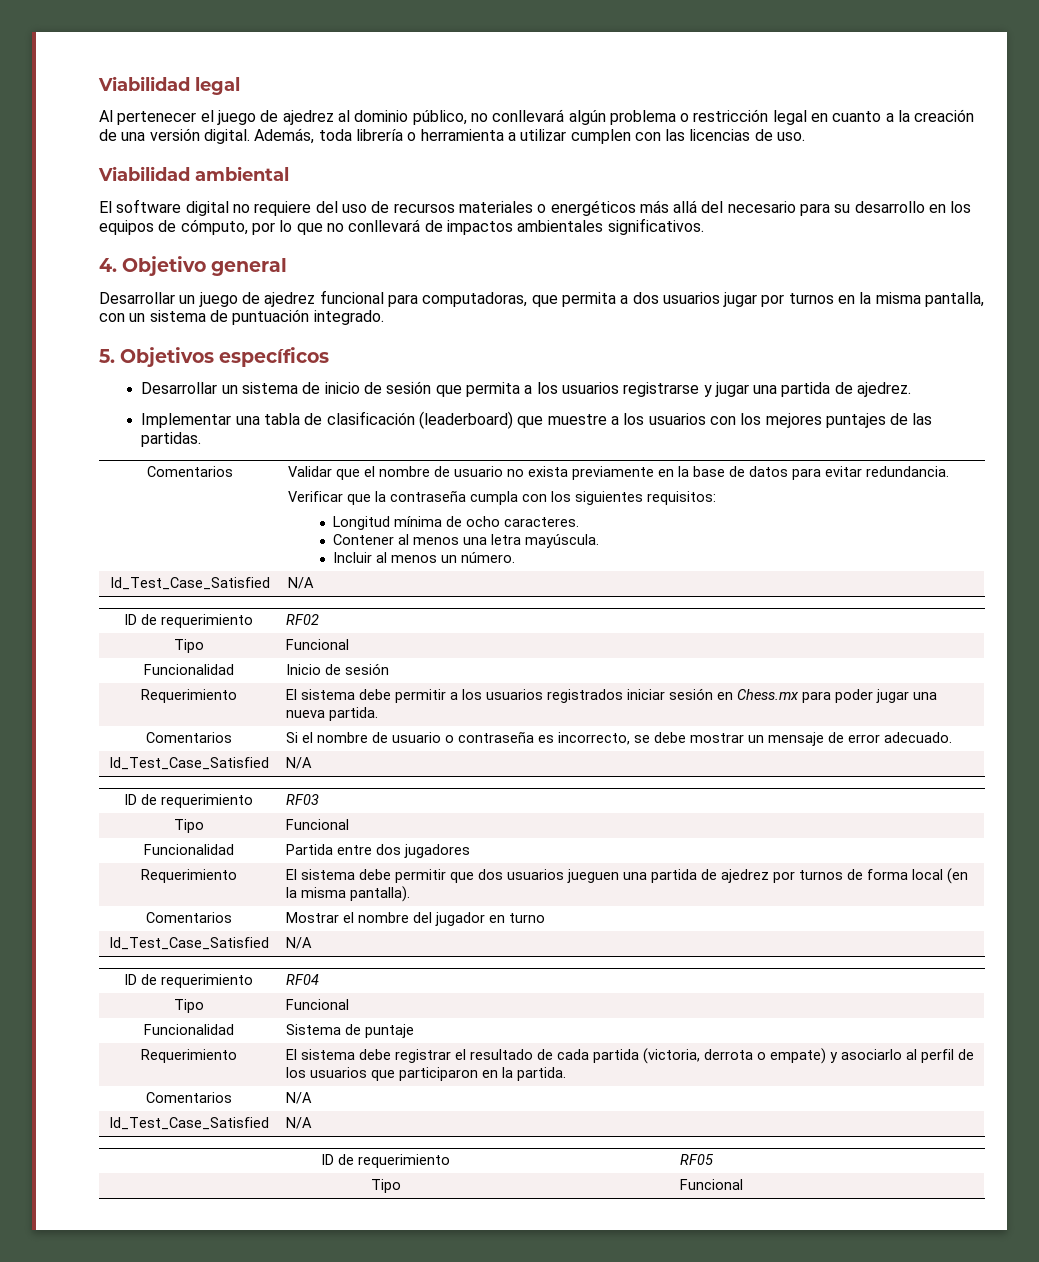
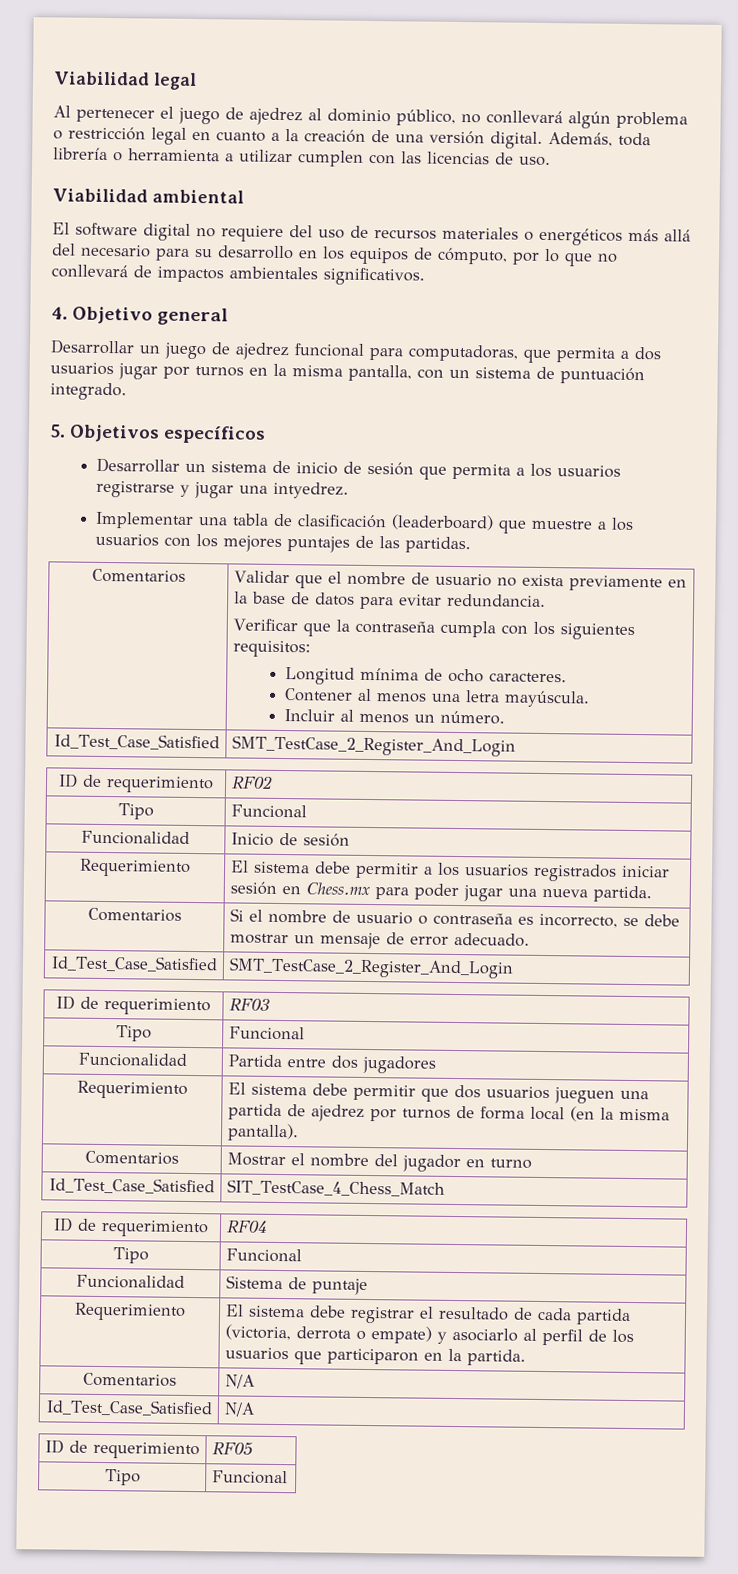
- Desarrollar un sistema de inicio de sesión que permita a los usuarios registrarse y jugar una partida de ajedrez.
+ Desarrollar un sistema de inicio de sesión que permita a los usuarios registrarse y jugar una intyedrez.
  Incluir al menos un número.
- Id_Test_Case_Satisfied | N/A
+ Id_Test_Case_Satisfied | SMT_TestCase_2_Register_And_Login
  Comentarios | Si el nombre de usuario o contraseña es incorrecto, se debe mostrar un mensaje de error adecuado.
- Id_Test_Case_Satisfied | N/A
+ Id_Test_Case_Satisfied | SMT_TestCase_2_Register_And_Login
  Comentarios | Mostrar el nombre del jugador en turno
- Id_Test_Case_Satisfied | N/A
+ Id_Test_Case_Satisfied | SIT_TestCase_4_Chess_Match

